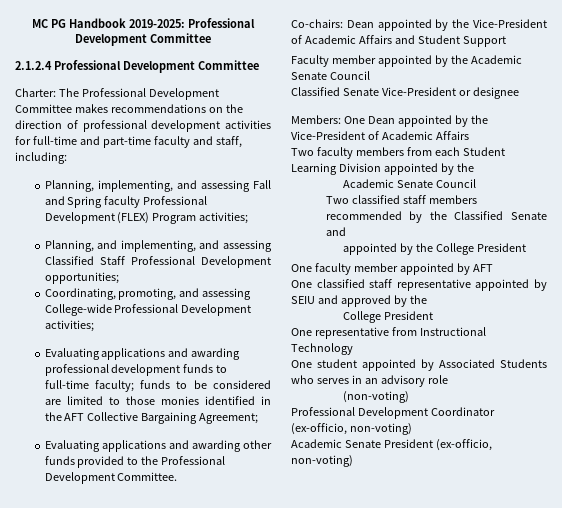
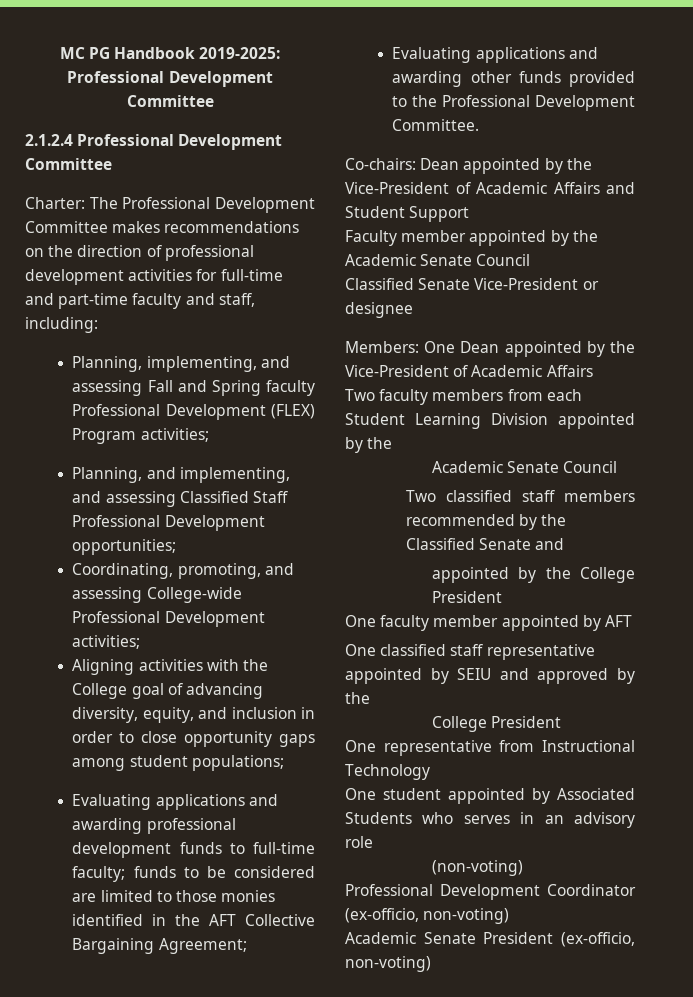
+ Aligning activities with the College goal of advancing diversity, equity, and inclusion in order to close opportunity gaps among student populations;

